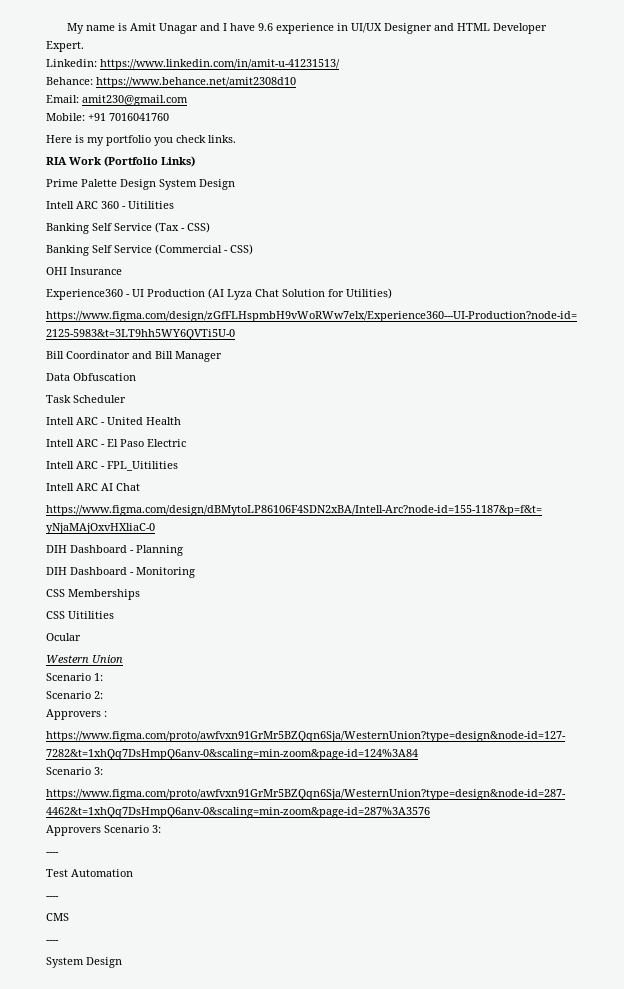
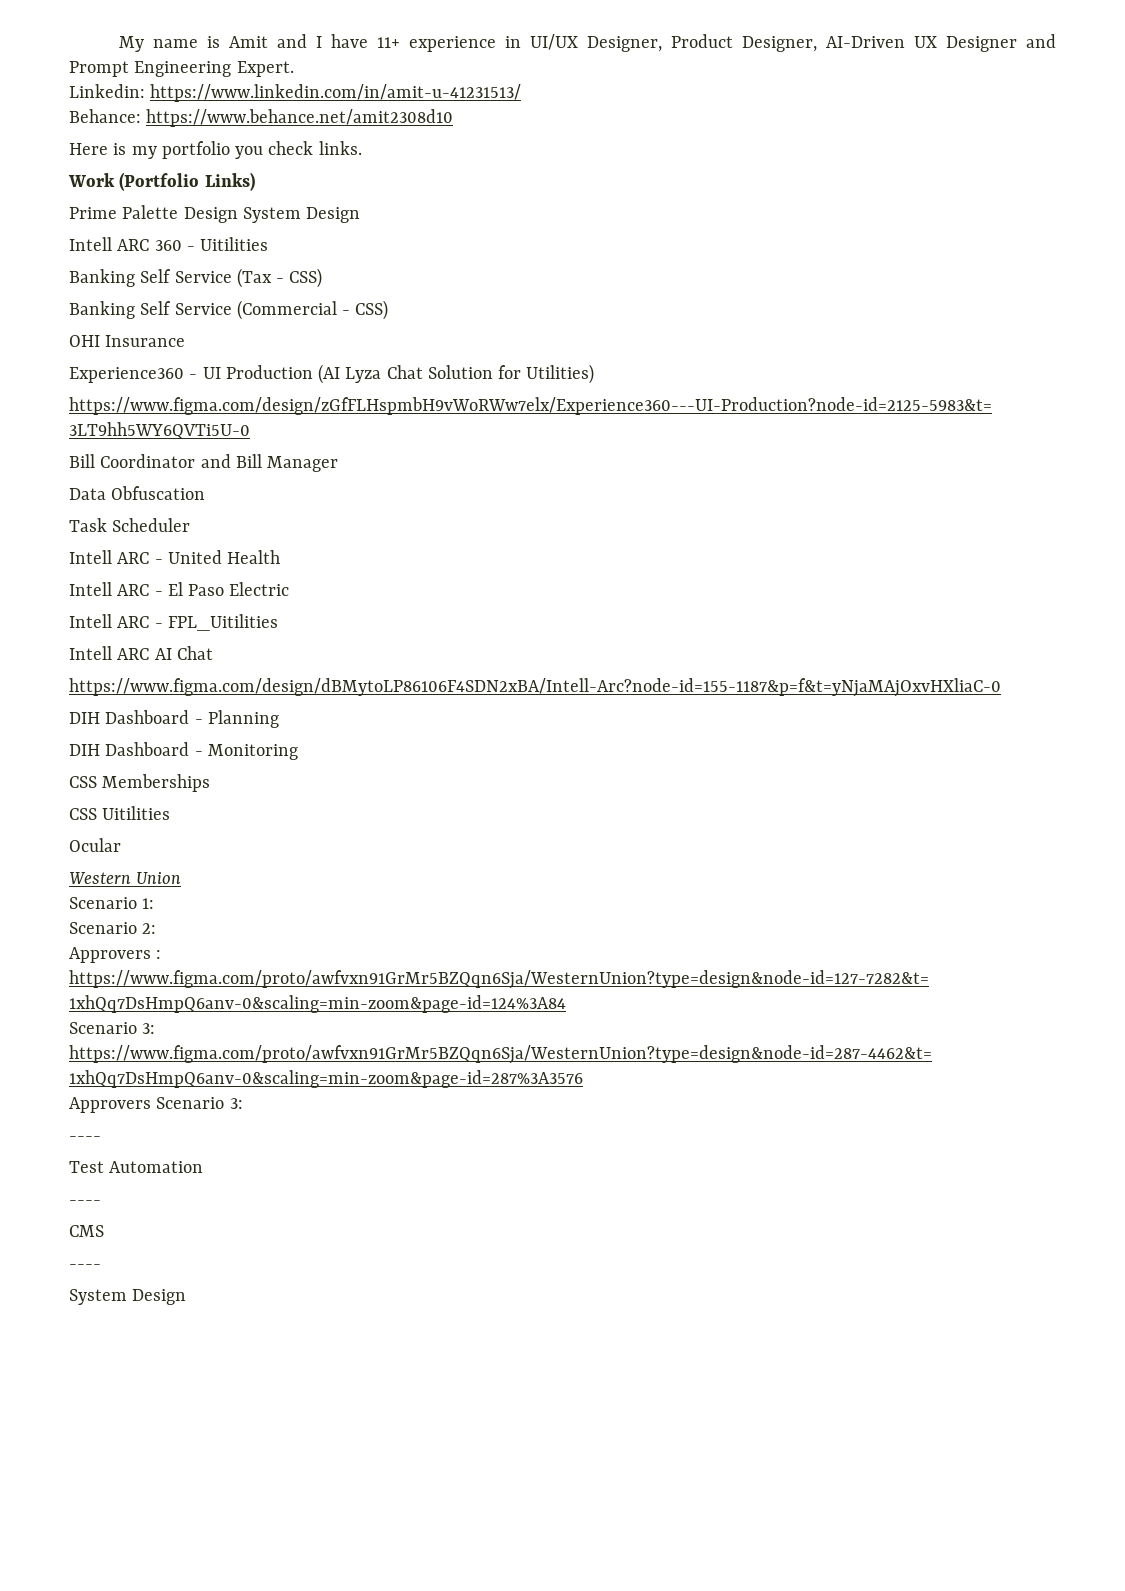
- My name is Amit Unagar and I have 9.6 experience in UI/UX Designer and HTML Developer Expert.
+ My name is Amit and I have 11+ experience in UI/UX Designer, Product Designer, AI-Driven UX Designer and Prompt Engineering Expert.
- Email: amit230@gmail.com
- Mobile: +91 7016041760
- RIA Work (Portfolio Links)
+ Work (Portfolio Links)

